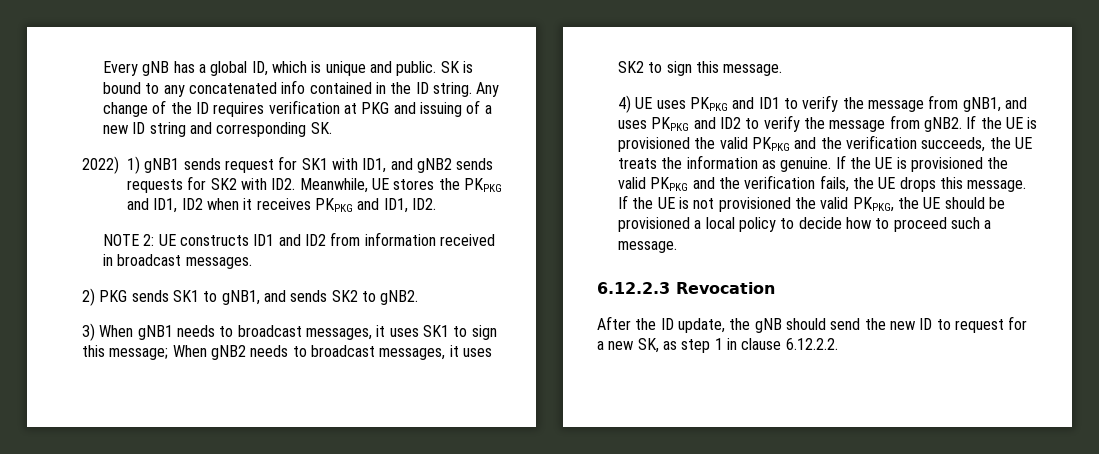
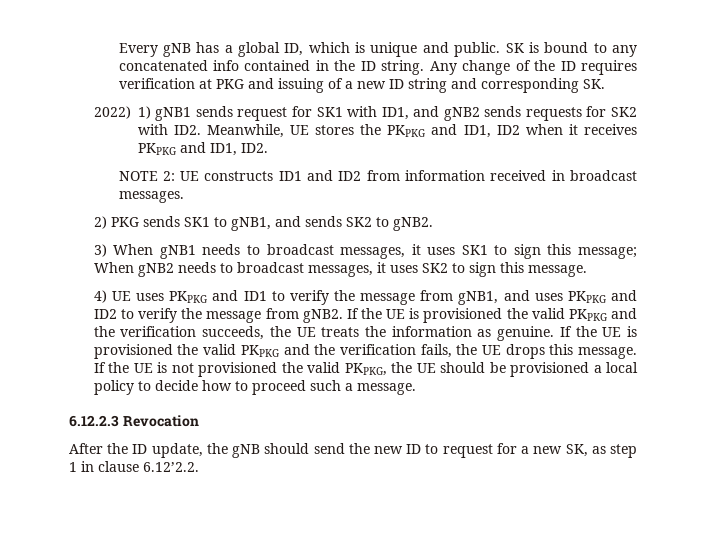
- After the ID update, the gNB should send the new ID to request for a new SK, as step 1 in clause 6.12.2.2.
+ After the ID update, the gNB should send the new ID to request for a new SK, as step 1 in clause 6.12’2.2.

